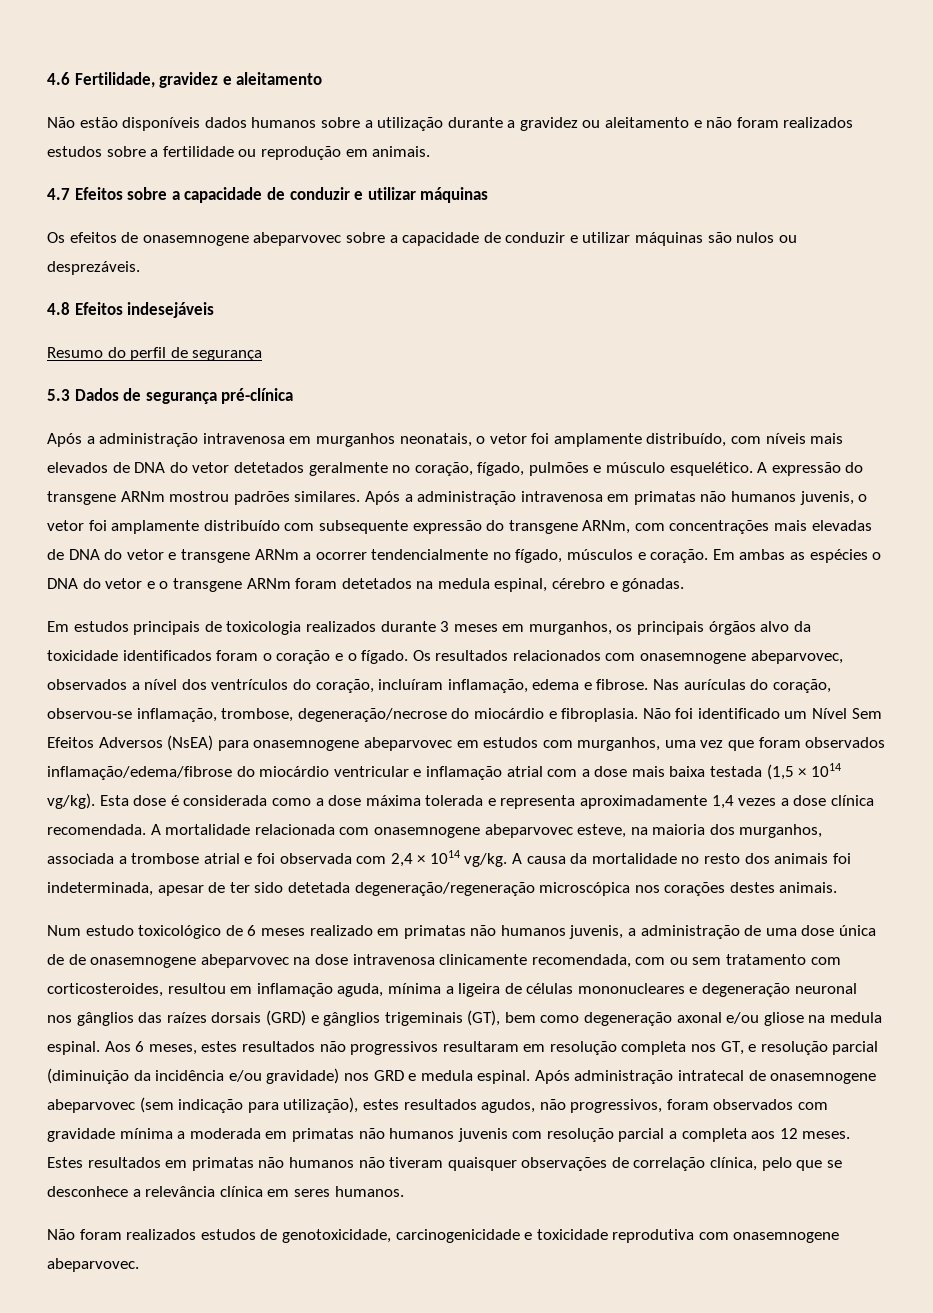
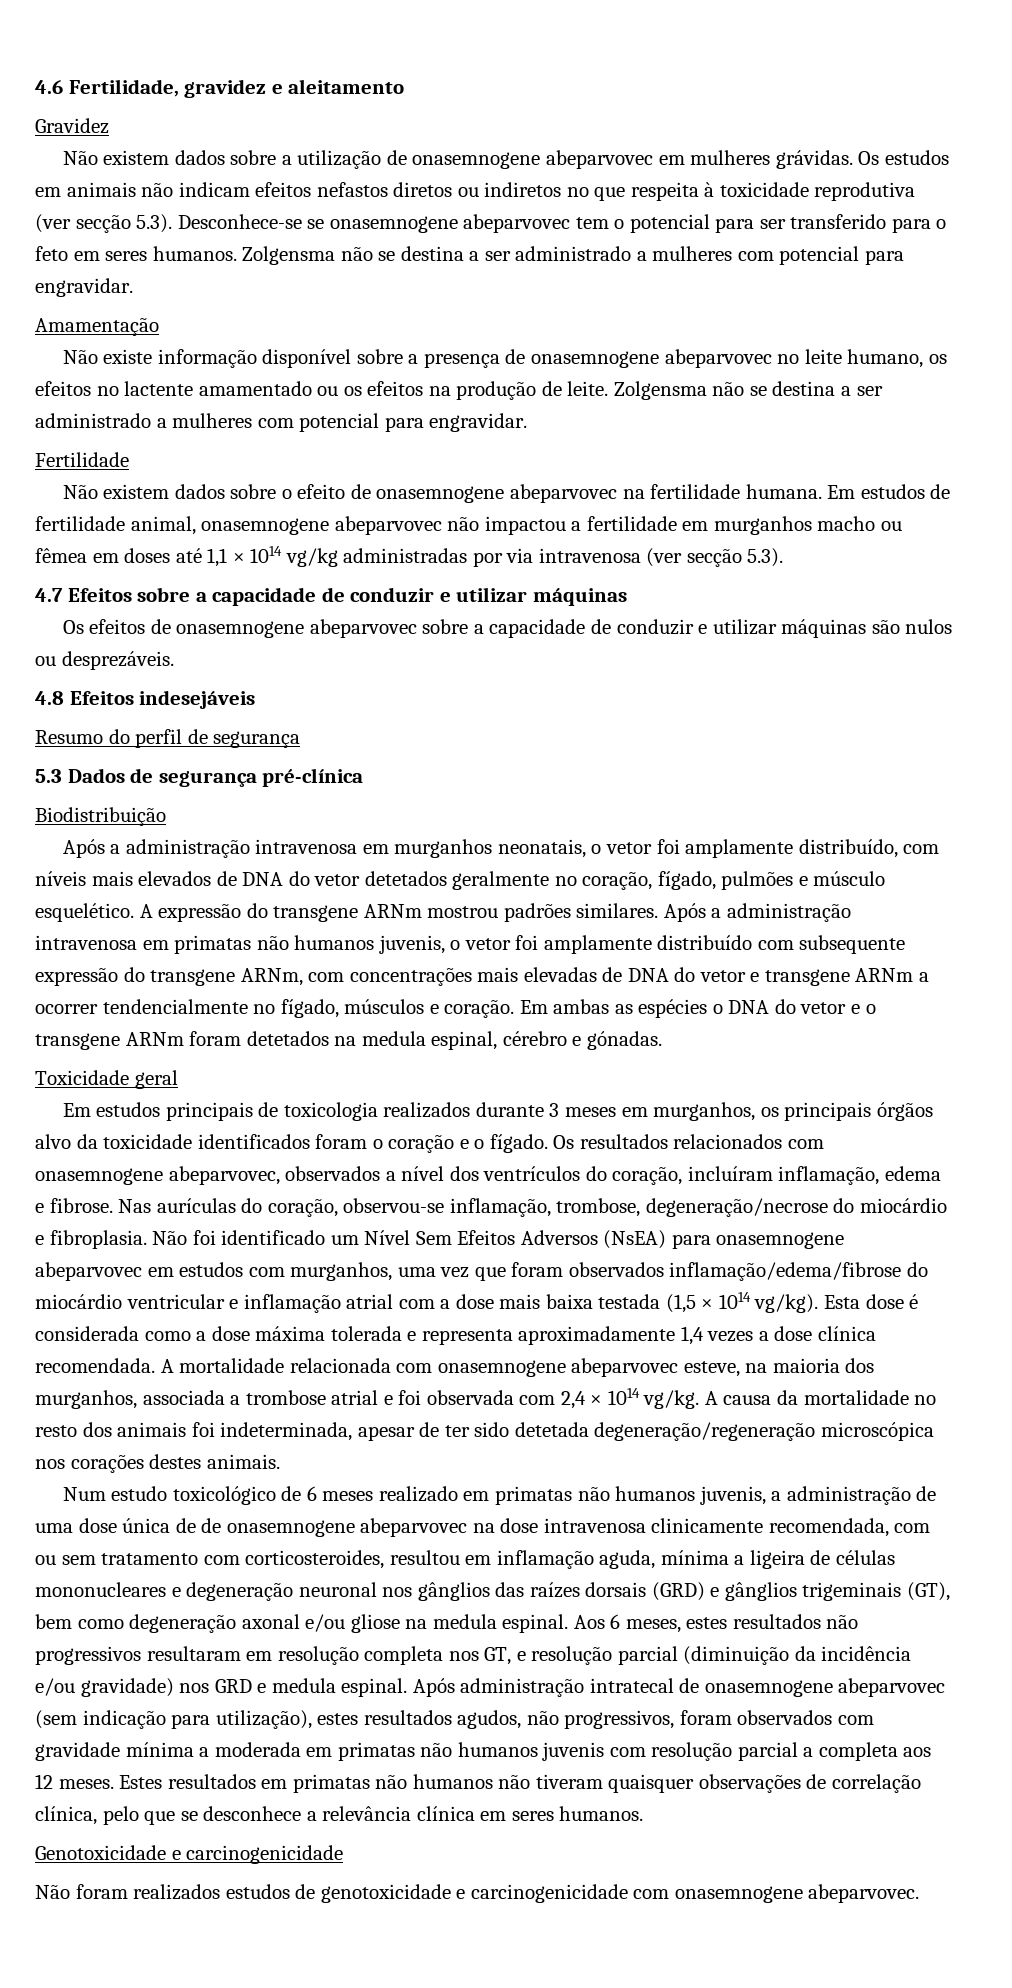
- Não estão disponíveis dados humanos sobre a utilização durante a gravidez ou aleitamento e não foram realizados estudos sobre a fertilidade ou reprodução em animais.
+ Gravidez
+ Não existem dados sobre a utilização de onasemnogene abeparvovec em mulheres grávidas. Os estudos em animais não indicam efeitos nefastos diretos ou indiretos no que respeita à toxicidade reprodutiva (ver secção 5.3). Desconhece-se se onasemnogene abeparvovec tem o potencial para ser transferido para o feto em seres humanos. Zolgensma não se destina a ser administrado a mulheres com potencial para engravidar.
+ Amamentação
+ Não existe informação disponível sobre a presença de onasemnogene abeparvovec no leite humano, os efeitos no lactente amamentado ou os efeitos na produção de leite. Zolgensma não se destina a ser administrado a mulheres com potencial para engravidar.
+ Fertilidade
+ Não existem dados sobre o efeito de onasemnogene abeparvovec na fertilidade humana. Em estudos de fertilidade animal, onasemnogene abeparvovec não impactou a fertilidade em murganhos macho ou fêmea em doses até 1,1 × 1014 vg/kg administradas por via intravenosa (ver secção 5.3).
+ Biodistribuição
+ Toxicidade geral
+ Genotoxicidade e carcinogenicidade
- Não foram realizados estudos de genotoxicidade, carcinogenicidade e toxicidade reprodutiva com onasemnogene abeparvovec.
+ Não foram realizados estudos de genotoxicidade e carcinogenicidade com onasemnogene abeparvovec.

